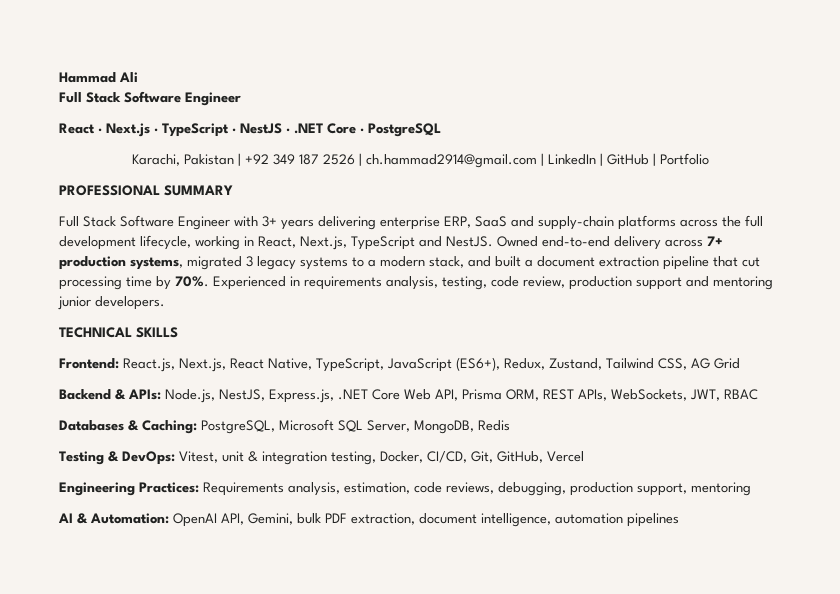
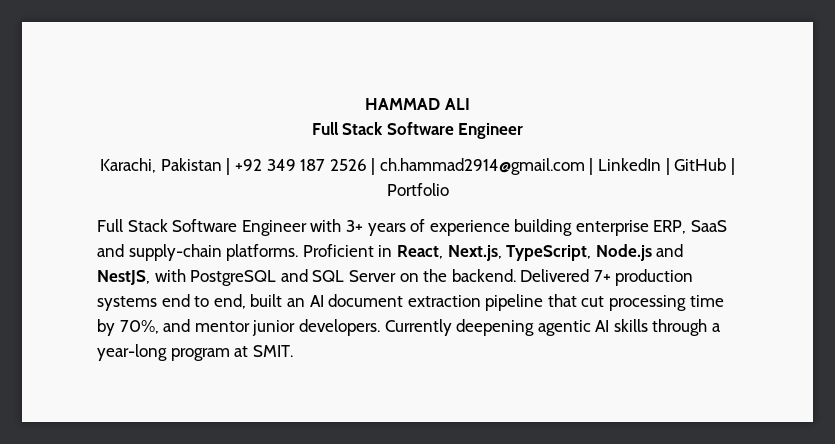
- Hammad Ali
+ HAMMAD ALI
  Full Stack Software Engineer
- React · Next.js · TypeScript · NestJS · .NET Core · PostgreSQL
- PROFESSIONAL SUMMARY
- Full Stack Software Engineer with 3+ years delivering enterprise ERP, SaaS and supply-chain platforms across the full development lifecycle, working in React, Next.js, TypeScript and NestJS. Owned end-to-end delivery across 7+ production systems, migrated 3 legacy systems to a modern stack, and built a document extraction pipeline that cut processing time by 70%. Experienced in requirements analysis, testing, code review, production support and mentoring junior developers.
- TECHNICAL SKILLS
- Frontend: React.js, Next.js, React Native, TypeScript, JavaScript (ES6+), Redux, Zustand, Tailwind CSS, AG Grid
- Backend & APIs: Node.js, NestJS, Express.js, .NET Core Web API, Prisma ORM, REST APIs, WebSockets, JWT, RBAC
- Databases & Caching: PostgreSQL, Microsoft SQL Server, MongoDB, Redis
- Testing & DevOps: Vitest, unit & integration testing, Docker, CI/CD, Git, GitHub, Vercel
- Engineering Practices: Requirements analysis, estimation, code reviews, debugging, production support, mentoring
- AI & Automation: OpenAI API, Gemini, bulk PDF extraction, document intelligence, automation pipelines
+ Full Stack Software Engineer with 3+ years of experience building enterprise ERP, SaaS and supply-chain platforms. Proficient in React, Next.js, TypeScript, Node.js and NestJS, with PostgreSQL and SQL Server on the backend. Delivered 7+ production systems end to end, built an AI document extraction pipeline that cut processing time by 70%, and mentor junior developers. Currently deepening agentic AI skills through a year-long program at SMIT.

